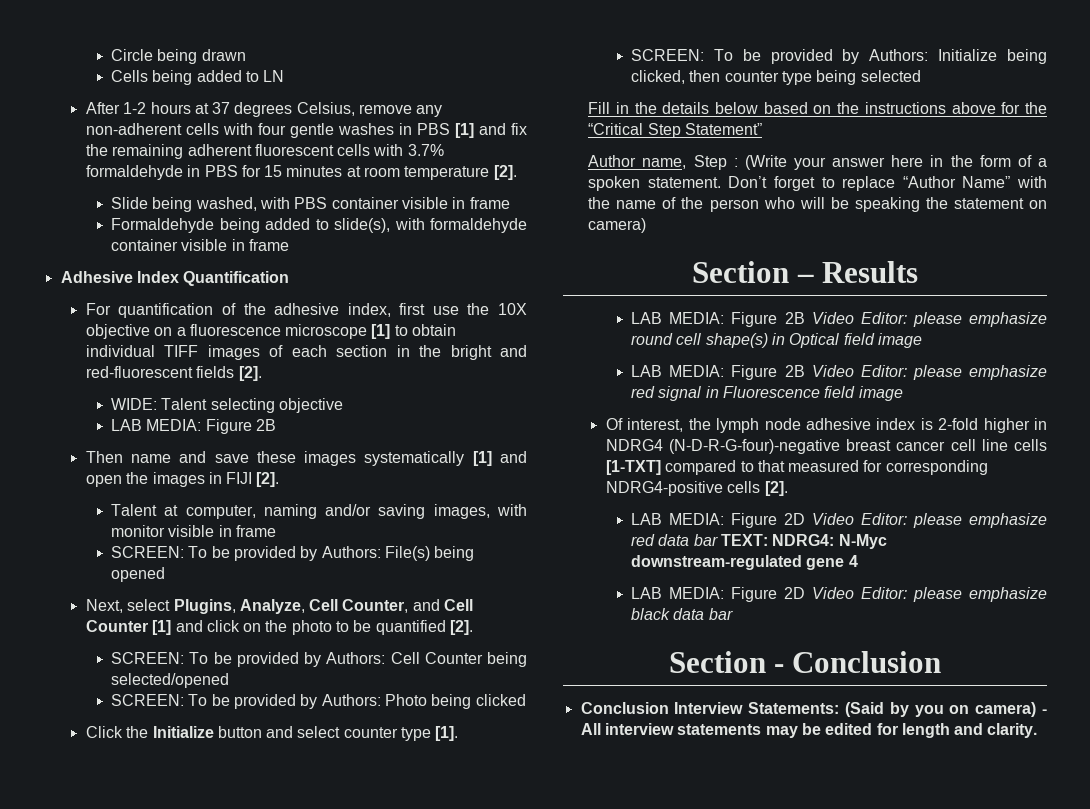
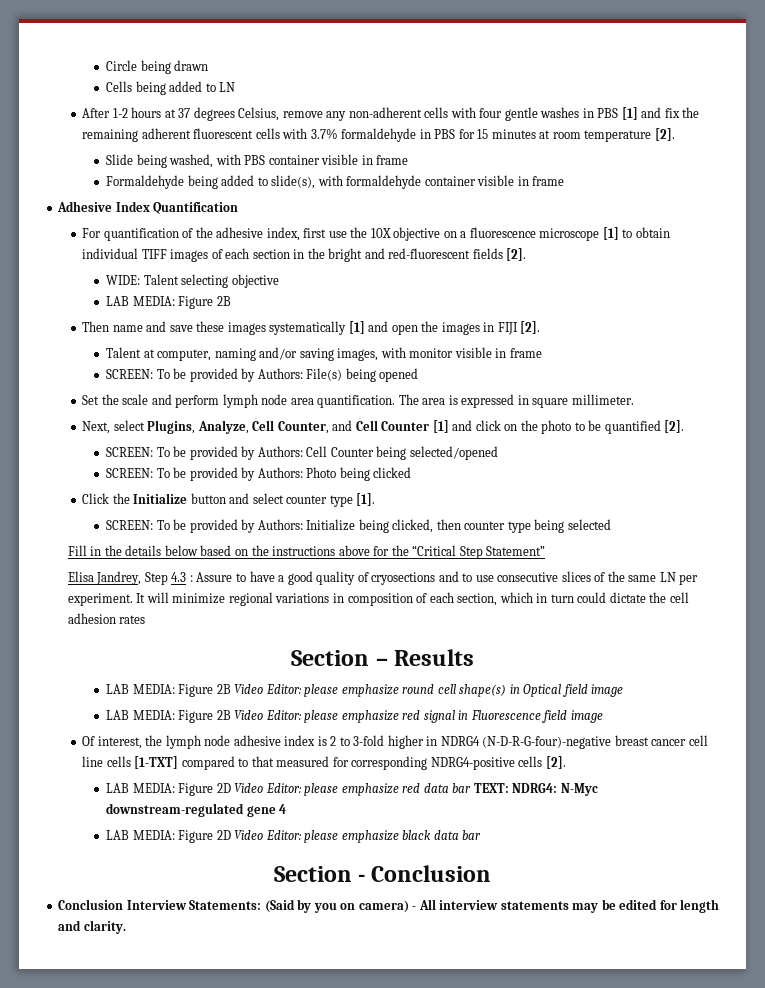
+ Set the scale and perform lymph node area quantification. The area is expressed in square millimeter.
- Author name, Step : (Write your answer here in the form of a spoken statement. Don’t forget to replace “Author Name” with the name of the person who will be speaking the statement on camera)
+ Elisa Jandrey, Step 4.3 : Assure to have a good quality of cryosections and to use consecutive slices of the same LN per experiment. It will minimize regional variations in composition of each section, which in turn could dictate the cell adhesion rates
- Of interest, the lymph node adhesive index is 2-fold higher in NDRG4 (N-D-R-G-four)-negative breast cancer cell line cells [1-TXT] compared to that measured for corresponding NDRG4-positive cells [2].
+ Of interest, the lymph node adhesive index is 2 to 3-fold higher in NDRG4 (N-D-R-G-four)-negative breast cancer cell line cells [1-TXT] compared to that measured for corresponding NDRG4-positive cells [2].

